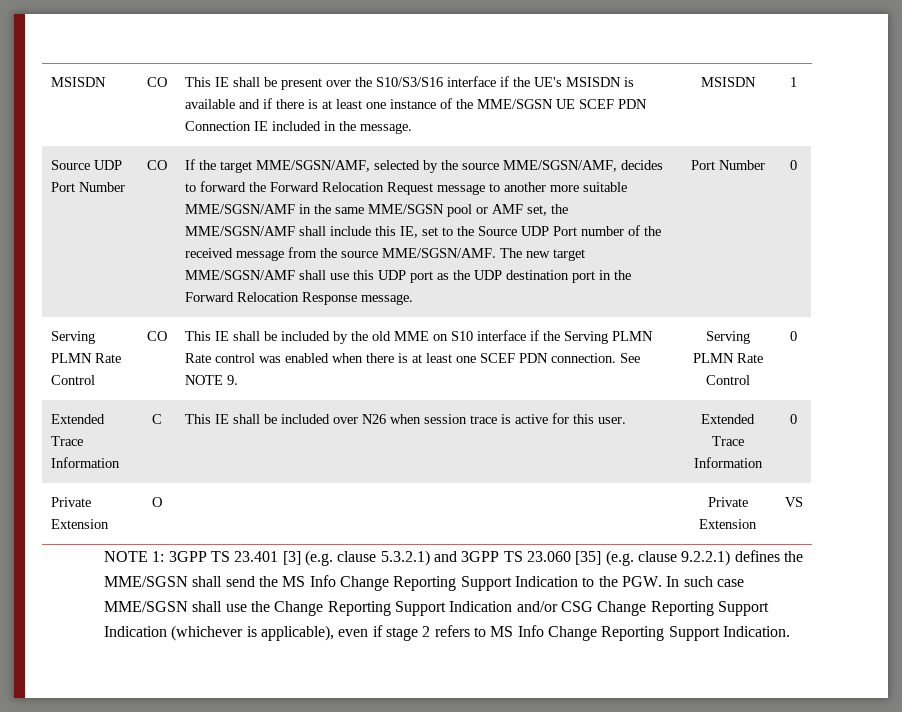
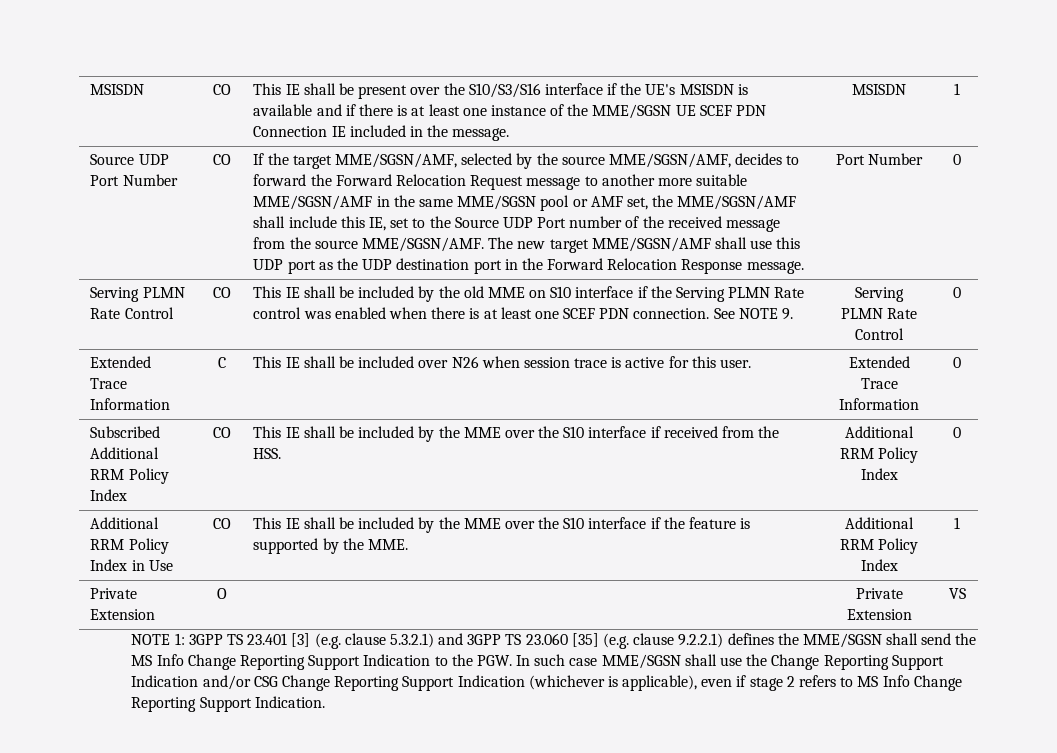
+ Subscribed Additional RRM Policy Index | CO | This IE shall be included by the MME over the S10 interface if received from the HSS. | Additional RRM Policy Index | 0
+ Additional RRM Policy Index in Use | CO | This IE shall be included by the MME over the S10 interface if the feature is supported by the MME. | Additional RRM Policy Index | 1

